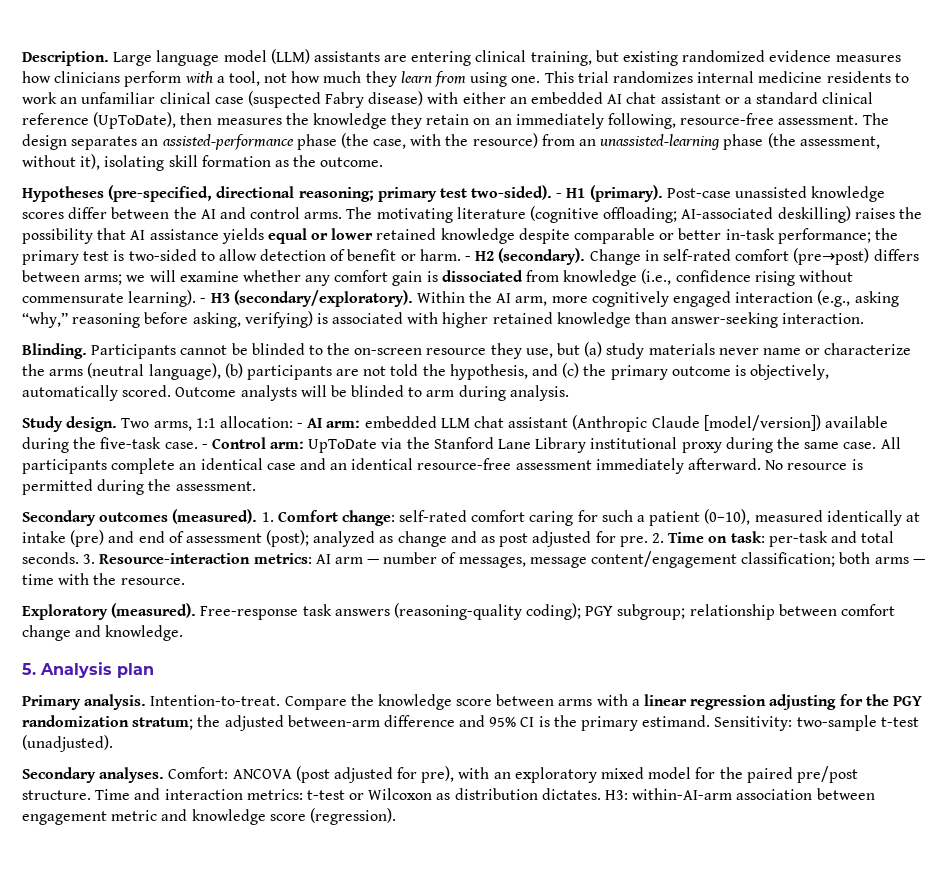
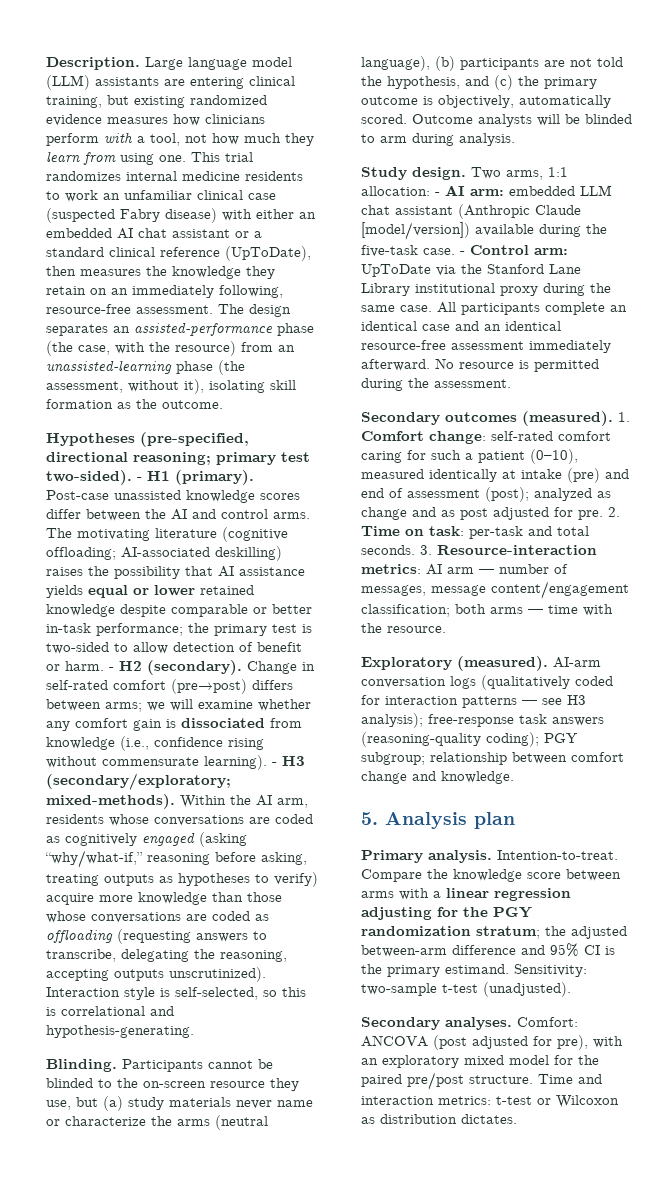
- - H3 (secondary/exploratory).
+ - H3 (secondary/exploratory; mixed-methods).
- Within the AI arm, more cognitively engaged interaction (e.g., asking “why,” reasoning before asking, verifying) is associated with higher retained knowledge than answer-seeking interaction.
+ Within the AI arm, residents whose conversations are coded as cognitively engaged (asking “why/what-if,” reasoning before asking, treating outputs as hypotheses to verify) acquire more knowledge than those whose conversations are coded as offloading (requesting answers to transcribe, delegating the reasoning, accepting outputs unscrutinized). Interaction style is self-selected, so this is correlational and hypothesis-generating.
- Free-response task answers (reasoning-quality coding); PGY subgroup; relationship between comfort change and knowledge.
+ AI-arm conversation logs (qualitatively coded for interaction patterns — see H3 analysis); free-response task answers (reasoning-quality coding); PGY subgroup; relationship between comfort change and knowledge.
- H3: within-AI-arm association between engagement metric and knowledge score (regression).

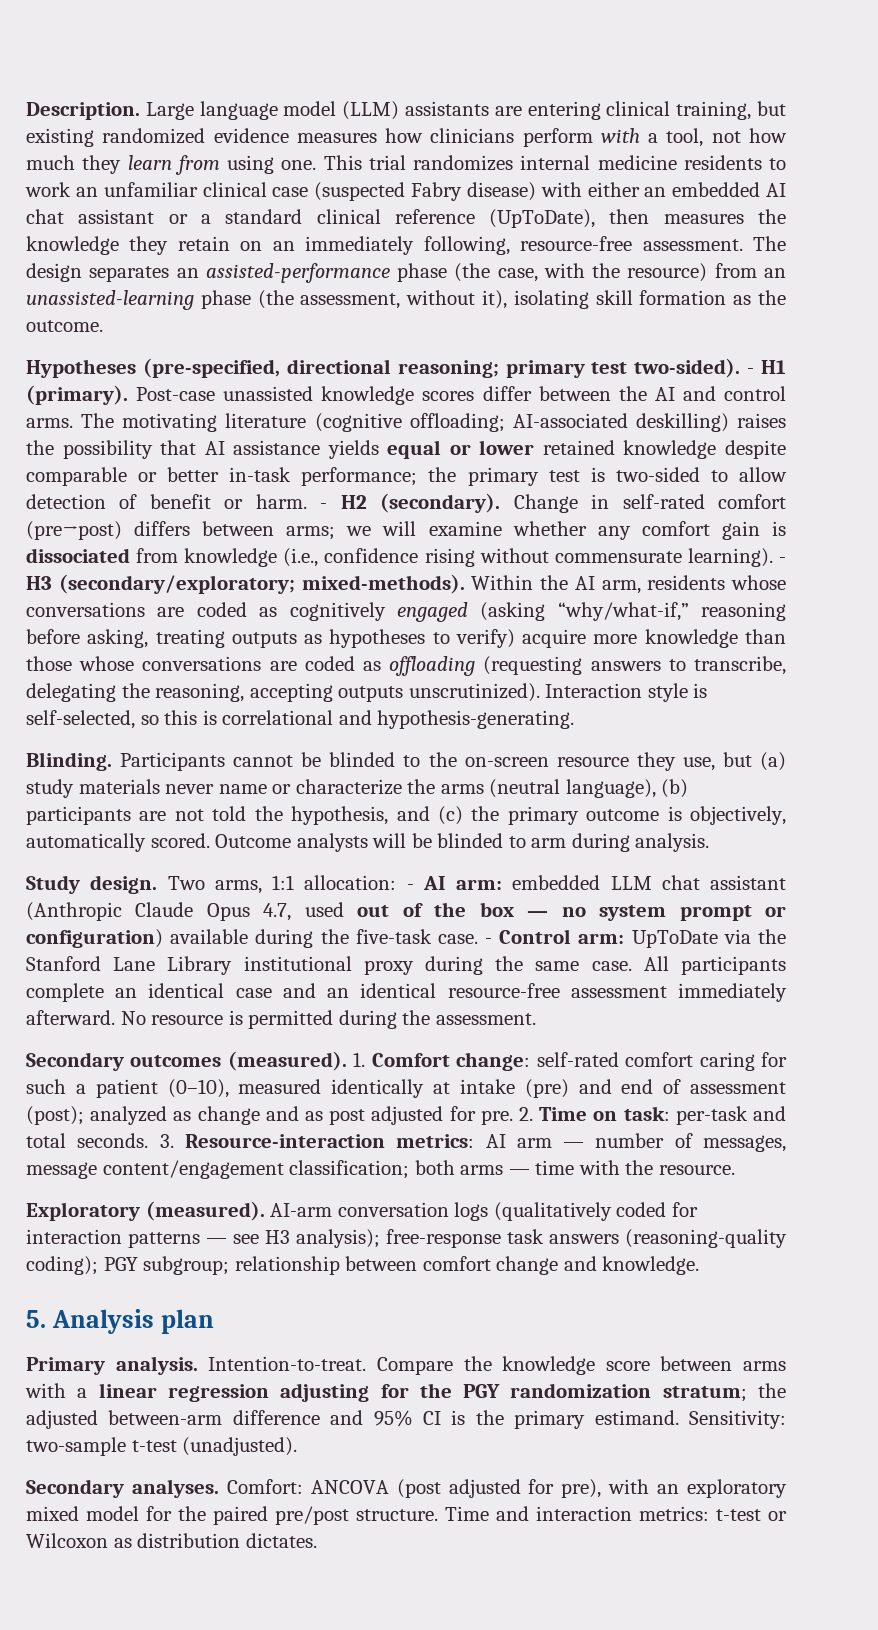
- Two arms, 1:1 allocation: - AI arm: embedded LLM chat assistant (Anthropic Claude [model/version]) available during the five-task case.
+ Two arms, 1:1 allocation: - AI arm: embedded LLM chat assistant (Anthropic Claude Opus 4.7, used out of the box — no system prompt or configuration) available during the five-task case.

